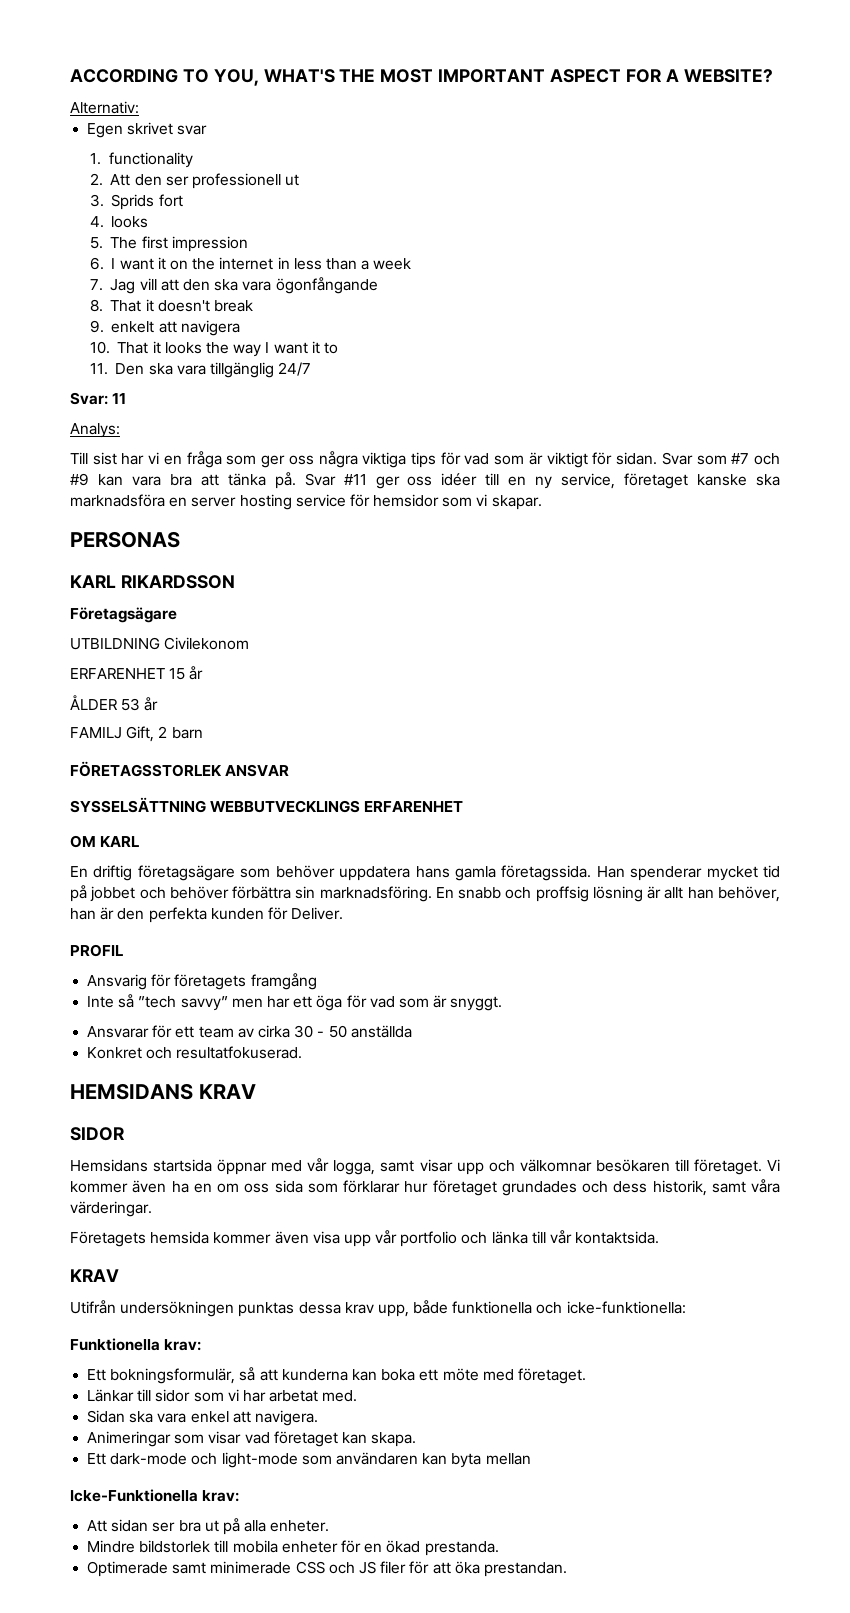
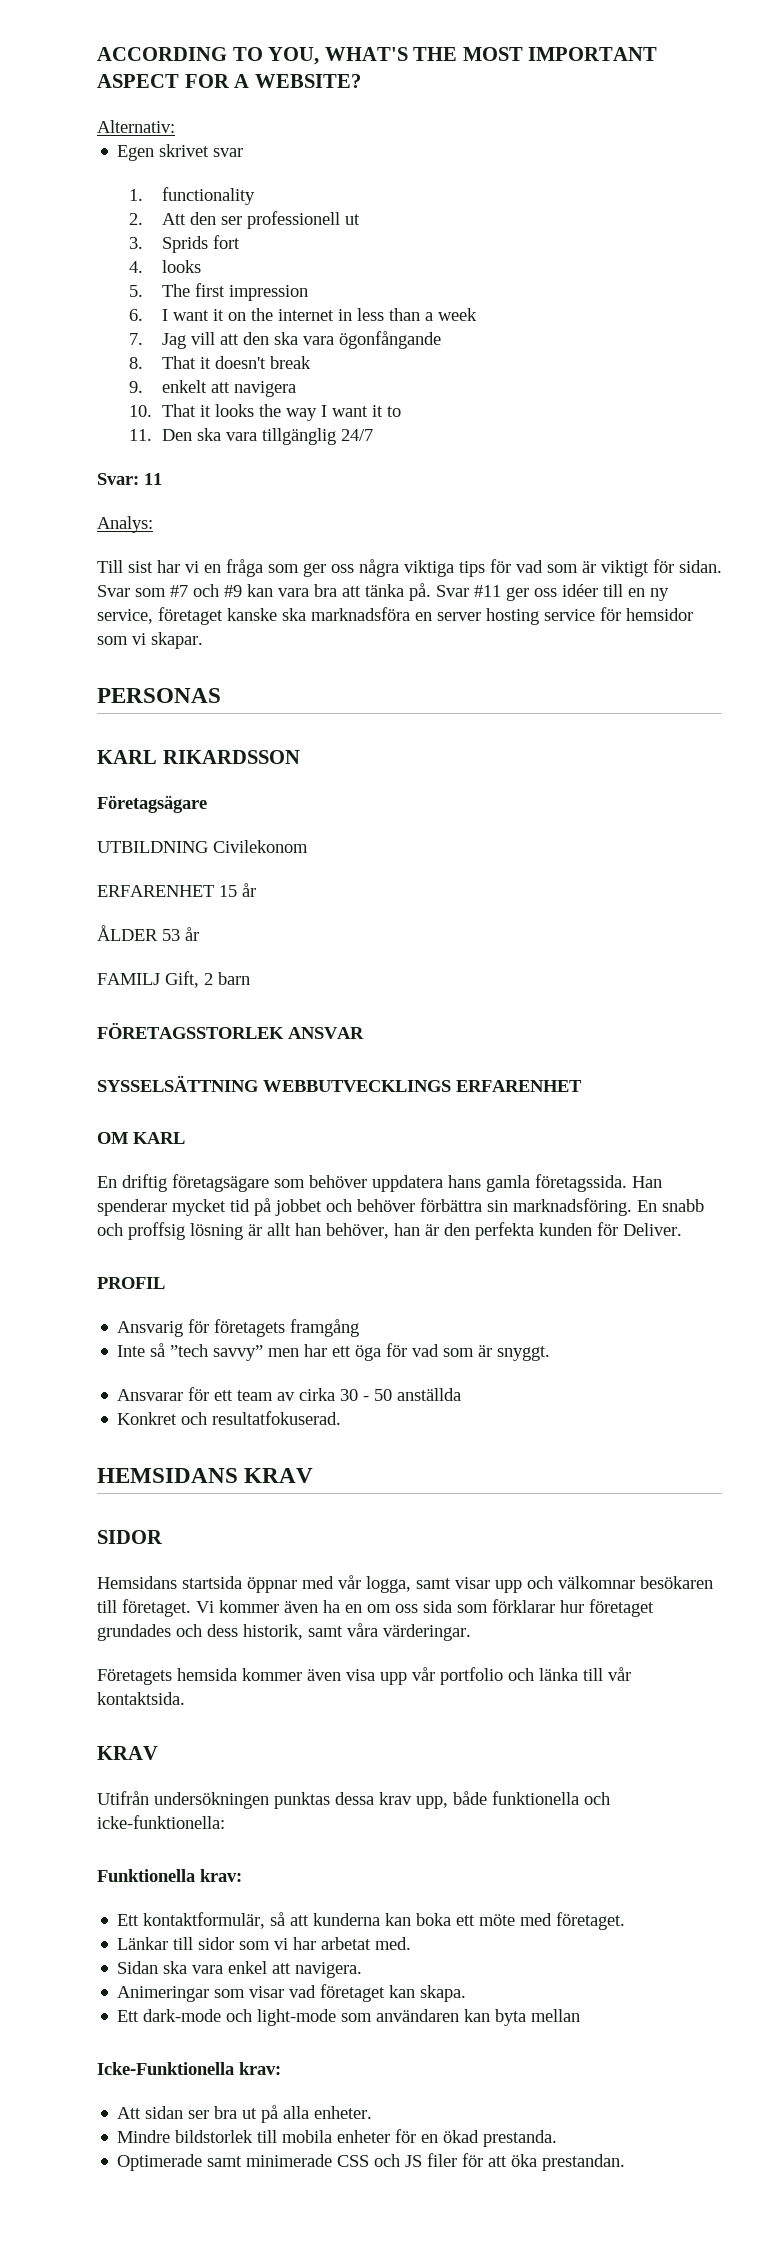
- Ett bokningsformulär, så att kunderna kan boka ett möte med företaget.
+ Ett kontaktformulär, så att kunderna kan boka ett möte med företaget.

